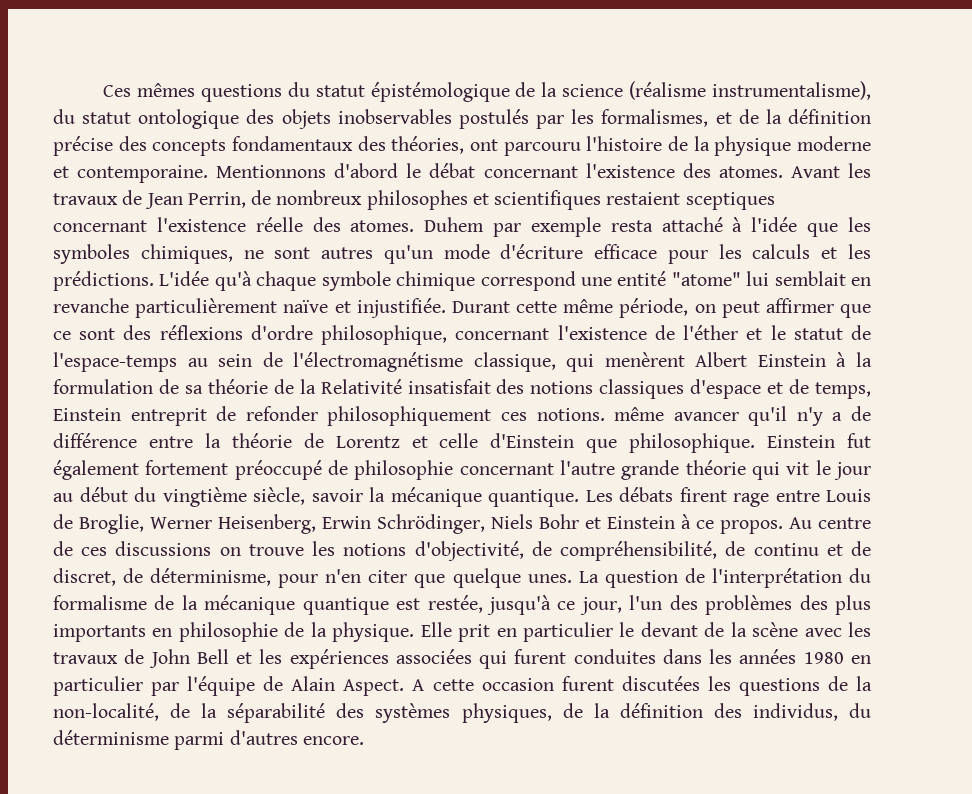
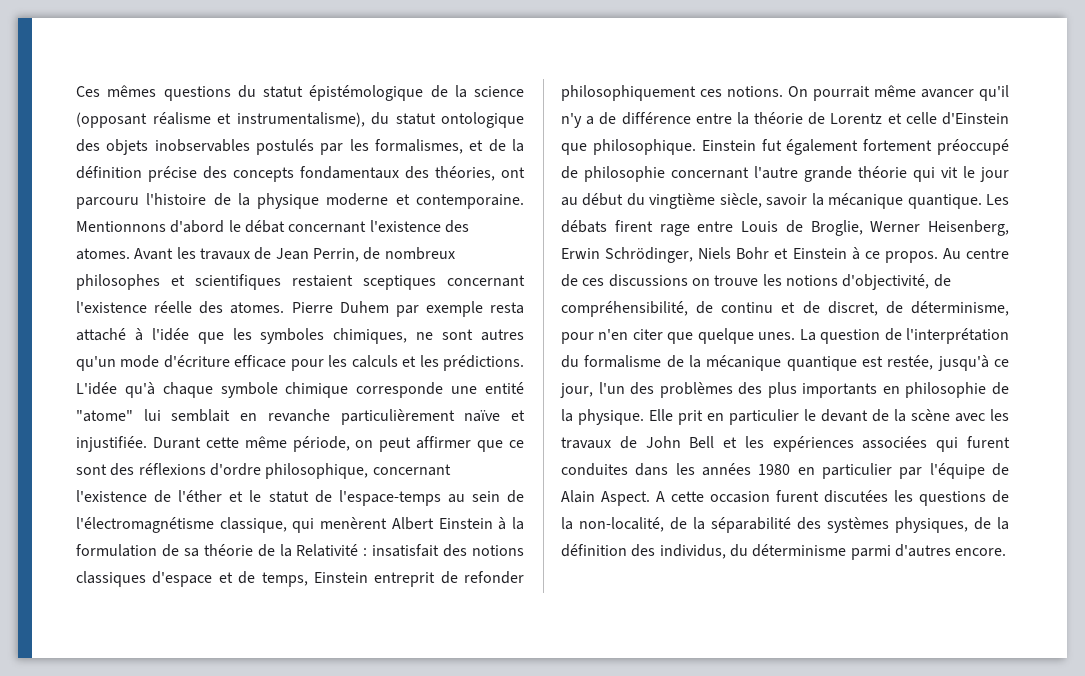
- Ces mêmes questions du statut épistémologique de la science (réalisme instrumentalisme), du statut ontologique des objets inobservables postulés par les formalismes, et de la définition précise des concepts fondamentaux des théories, ont parcouru l'histoire de la physique moderne et contemporaine.
+ Ces mêmes questions du statut épistémologique de la science (opposant réalisme et instrumentalisme), du statut ontologique des objets inobservables postulés par les formalismes, et de la définition précise des concepts fondamentaux des théories, ont parcouru l'histoire de la physique moderne et contemporaine.
- Duhem par exemple resta attaché à l'idée que les symboles chimiques, ne sont autres qu'un mode d'écriture efficace pour les calculs et les prédictions.
+ Pierre Duhem par exemple resta attaché à l'idée que les symboles chimiques, ne sont autres qu'un mode d'écriture efficace pour les calculs et les prédictions.
- L'idée qu'à chaque symbole chimique correspond une entité "atome" lui semblait en revanche particulièrement naïve et injustifiée.
+ L'idée qu'à chaque symbole chimique corresponde une entité "atome" lui semblait en revanche particulièrement naïve et injustifiée.
- Durant cette même période, on peut affirmer que ce sont des réflexions d'ordre philosophique, concernant l'existence de l'éther et le statut de l'espace-temps au sein de l'électromagnétisme classique, qui menèrent Albert Einstein à la formulation de sa théorie de la Relativité insatisfait des notions classiques d'espace et de temps, Einstein entreprit de refonder philosophiquement ces notions. même avancer qu'il n'y a de différence entre la théorie de Lorentz et celle d'Einstein que philosophique.
+ Durant cette même période, on peut affirmer que ce sont des réflexions d'ordre philosophique, concernant l'existence de l'éther et le statut de l'espace-temps au sein de l'électromagnétisme classique, qui menèrent Albert Einstein à la formulation de sa théorie de la Relativité : insatisfait des notions classiques d'espace et de temps, Einstein entreprit de refonder philosophiquement ces notions. On pourrait même avancer qu'il n'y a de différence entre la théorie de Lorentz et celle d'Einstein que philosophique.

